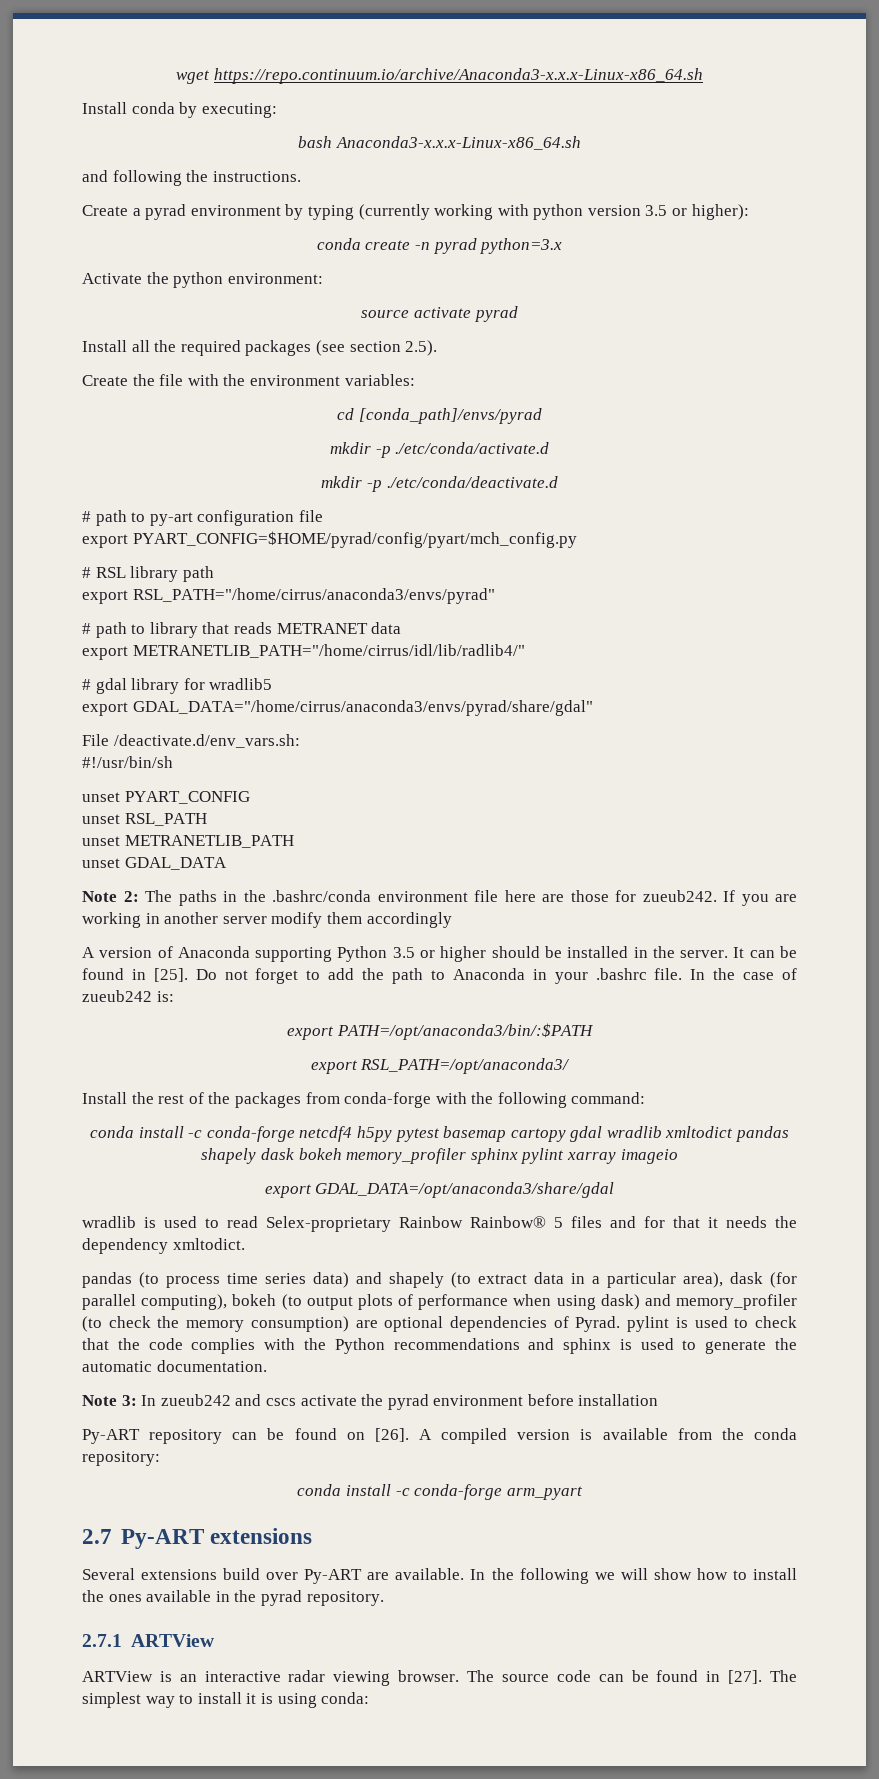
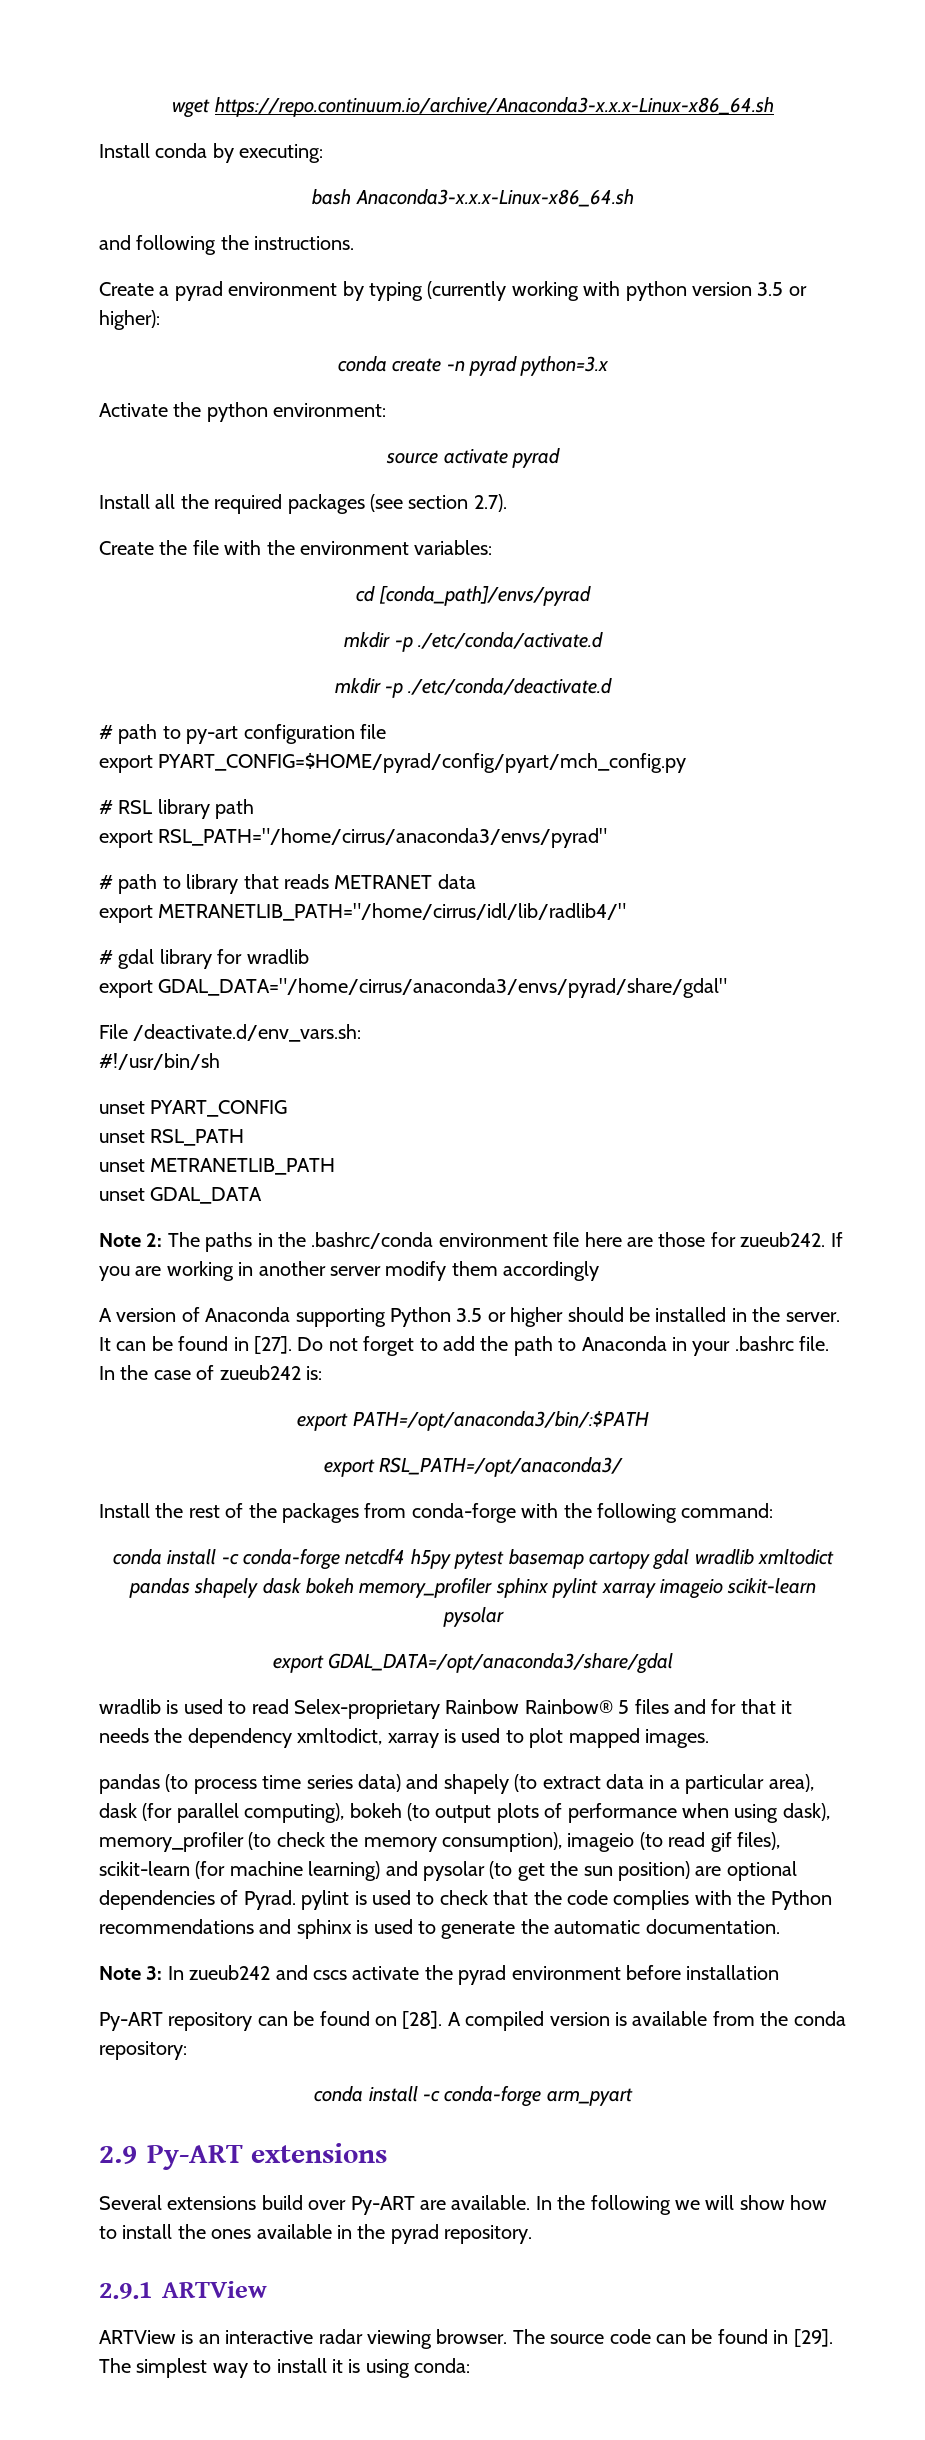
- Install all the required packages (see section 2.5).
+ Install all the required packages (see section 2.7).
- # gdal library for wradlib5
+ # gdal library for wradlib
- It can be found in [25].
+ It can be found in [27].
- conda install -c conda-forge netcdf4 h5py pytest basemap cartopy gdal wradlib xmltodict pandas shapely dask bokeh memory_profiler sphinx pylint xarray imageio
+ conda install -c conda-forge netcdf4 h5py pytest basemap cartopy gdal wradlib xmltodict pandas shapely dask bokeh memory_profiler sphinx pylint xarray imageio scikit-learn pysolar
- wradlib is used to read Selex-proprietary Rainbow Rainbow® 5 files and for that it needs the dependency xmltodict.
+ wradlib is used to read Selex-proprietary Rainbow Rainbow® 5 files and for that it needs the dependency xmltodict, xarray is used to plot mapped images.
- pandas (to process time series data) and shapely (to extract data in a particular area), dask (for parallel computing), bokeh (to output plots of performance when using dask) and memory_profiler (to check the memory consumption) are optional dependencies of Pyrad. pylint is used to check that the code complies with the Python recommendations and sphinx is used to generate the automatic documentation.
+ pandas (to process time series data) and shapely (to extract data in a particular area), dask (for parallel computing), bokeh (to output plots of performance when using dask), memory_profiler (to check the memory consumption), imageio (to read gif files), scikit-learn (for machine learning) and pysolar (to get the sun position) are optional dependencies of Pyrad. pylint is used to check that the code complies with the Python recommendations and sphinx is used to generate the automatic documentation.
- Py-ART repository can be found on [26].
+ Py-ART repository can be found on [28].
- 2.7 Py-ART extensions
+ 2.9 Py-ART extensions
- 2.7.1 ARTView
+ 2.9.1 ARTView
- The source code can be found in [27].
+ The source code can be found in [29].

